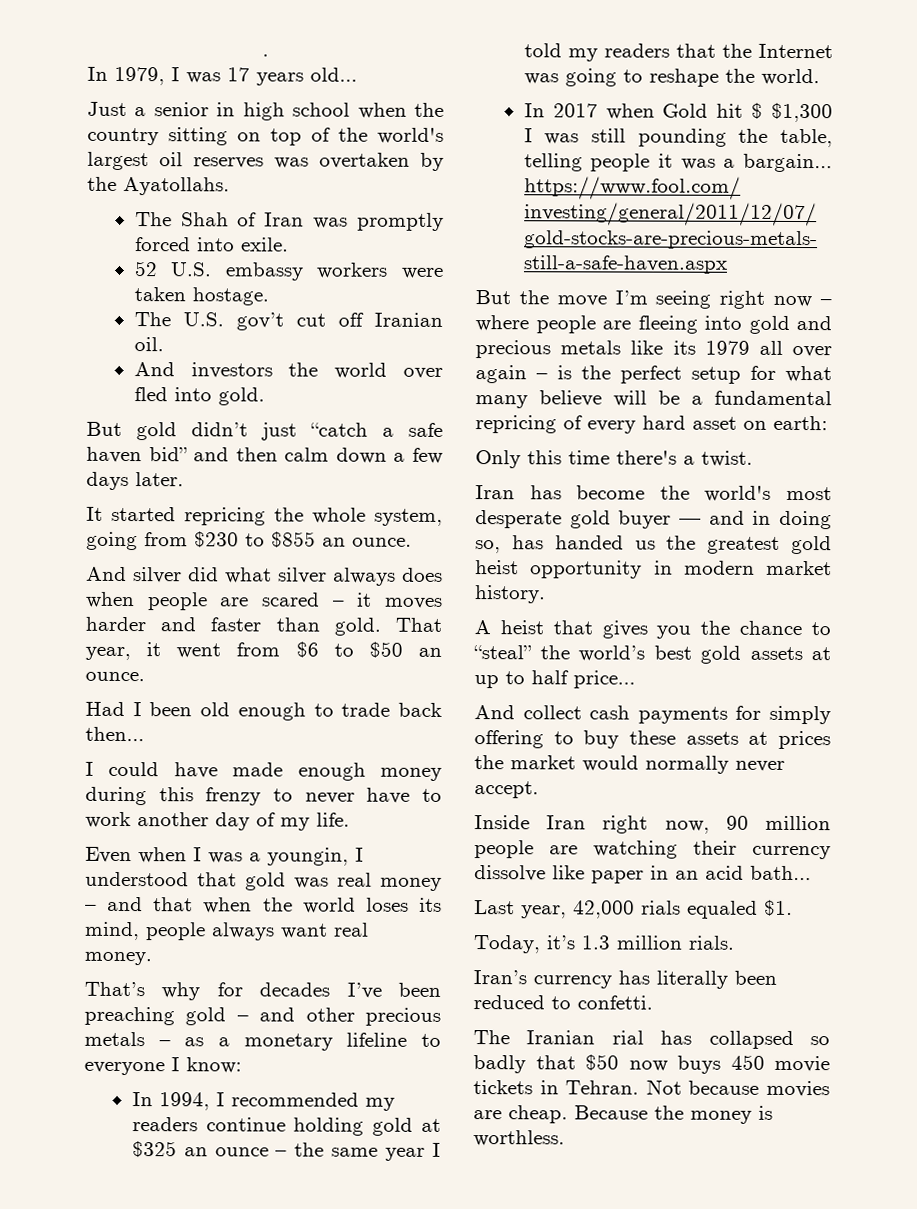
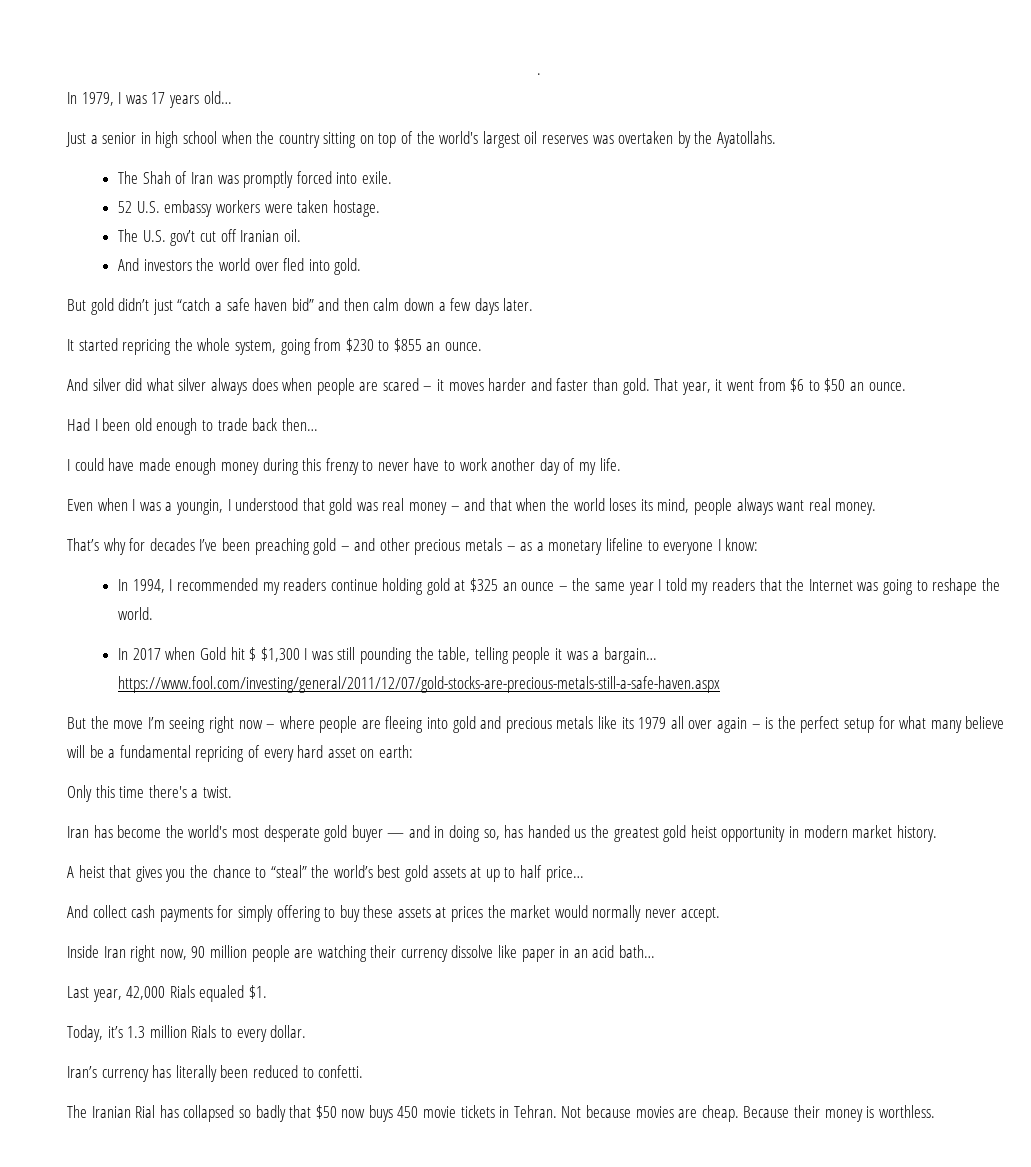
- Last year, 42,000 rials equaled $1.
+ Last year, 42,000 Rials equaled $1.
- Today, it’s 1.3 million rials.
+ Today, it’s 1.3 million Rials to every dollar.
- The Iranian rial has collapsed so badly that $50 now buys 450 movie tickets in Tehran.
+ The Iranian Rial has collapsed so badly that $50 now buys 450 movie tickets in Tehran.
- Because the money is worthless.
+ Because their money is worthless.

